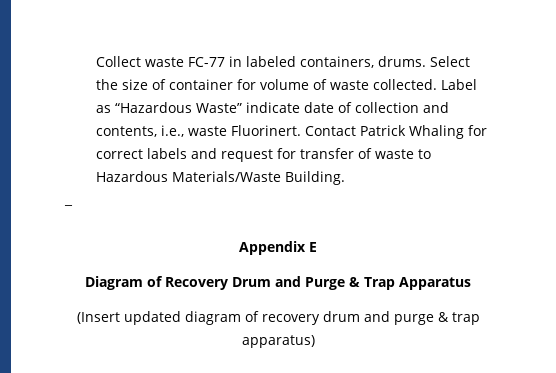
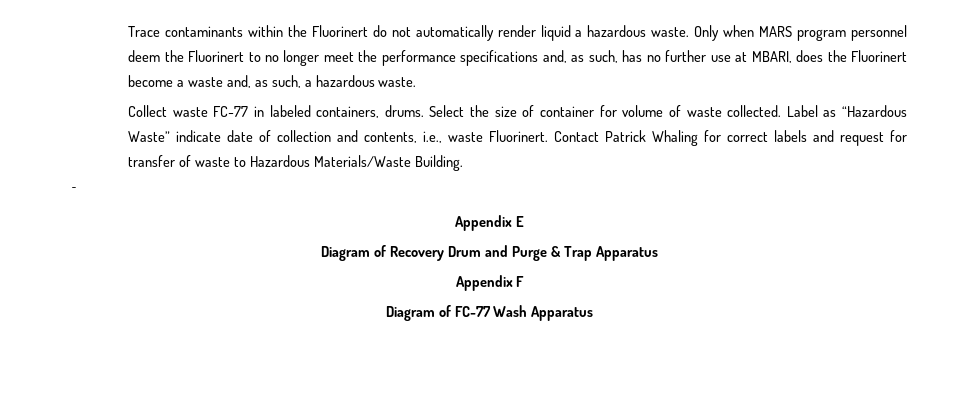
+ Trace contaminants within the Fluorinert do not automatically render liquid a hazardous waste. Only when MARS program personnel deem the Fluorinert to no longer meet the performance specifications and, as such, has no further use at MBARI, does the Fluorinert become a waste and, as such, a hazardous waste.
- (Insert updated diagram of recovery drum and purge & trap apparatus)
+ Appendix F
+ Diagram of FC-77 Wash Apparatus

